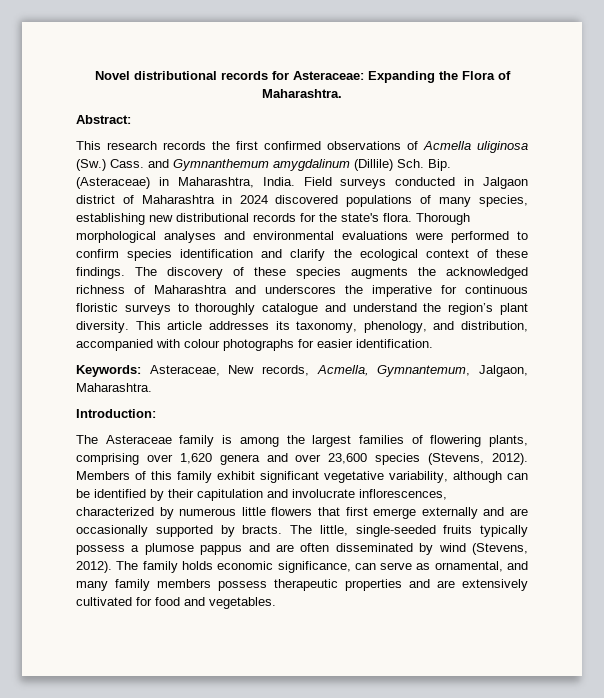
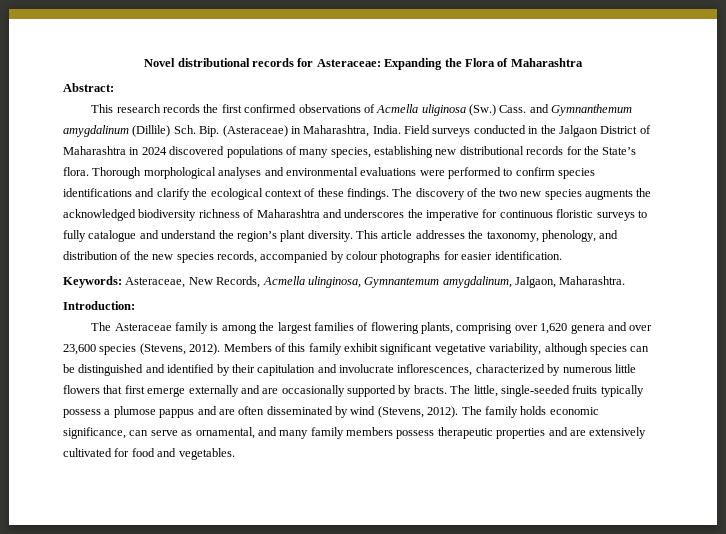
- Novel distributional records for Asteraceae: Expanding the Flora of Maharashtra.
+ Novel distributional records for Asteraceae: Expanding the Flora of Maharashtra
- Field surveys conducted in Jalgaon district of Maharashtra in 2024 discovered populations of many species, establishing new distributional records for the state's flora.
+ Field surveys conducted in the Jalgaon District of Maharashtra in 2024 discovered populations of many species, establishing new distributional records for the State’s flora.
- Thorough morphological analyses and environmental evaluations were performed to confirm species identification and clarify the ecological context of these findings.
+ Thorough morphological analyses and environmental evaluations were performed to confirm species identifications and clarify the ecological context of these findings.
- The discovery of these species augments the acknowledged richness of Maharashtra and underscores the imperative for continuous floristic surveys to thoroughly catalogue and understand the region’s plant diversity.
+ The discovery of the two new species augments the acknowledged biodiversity richness of Maharashtra and underscores the imperative for continuous floristic surveys to fully catalogue and understand the region’s plant diversity.
- This article addresses its taxonomy, phenology, and distribution, accompanied with colour photographs for easier identification.
+ This article addresses the taxonomy, phenology, and distribution of the new species records, accompanied by colour photographs for easier identification.
- Keywords: Asteraceae, New records, Acmella, Gymnantemum, Jalgaon, Maharashtra.
+ Keywords: Asteraceae, New Records, Acmella ulinginosa, Gymnantemum amygdalinum, Jalgaon, Maharashtra.
- Members of this family exhibit significant vegetative variability, although can be identified by their capitulation and involucrate inflorescences, characterized by numerous little flowers that first emerge externally and are occasionally supported by bracts.
+ Members of this family exhibit significant vegetative variability, although species can be distinguished and identified by their capitulation and involucrate inflorescences, characterized by numerous little flowers that first emerge externally and are occasionally supported by bracts.

